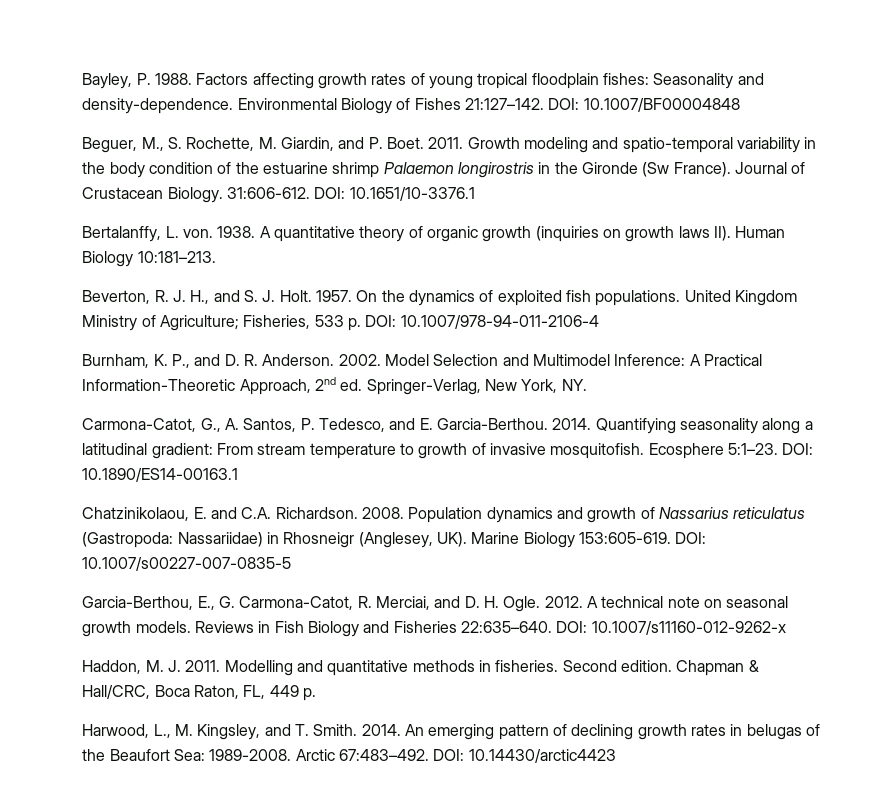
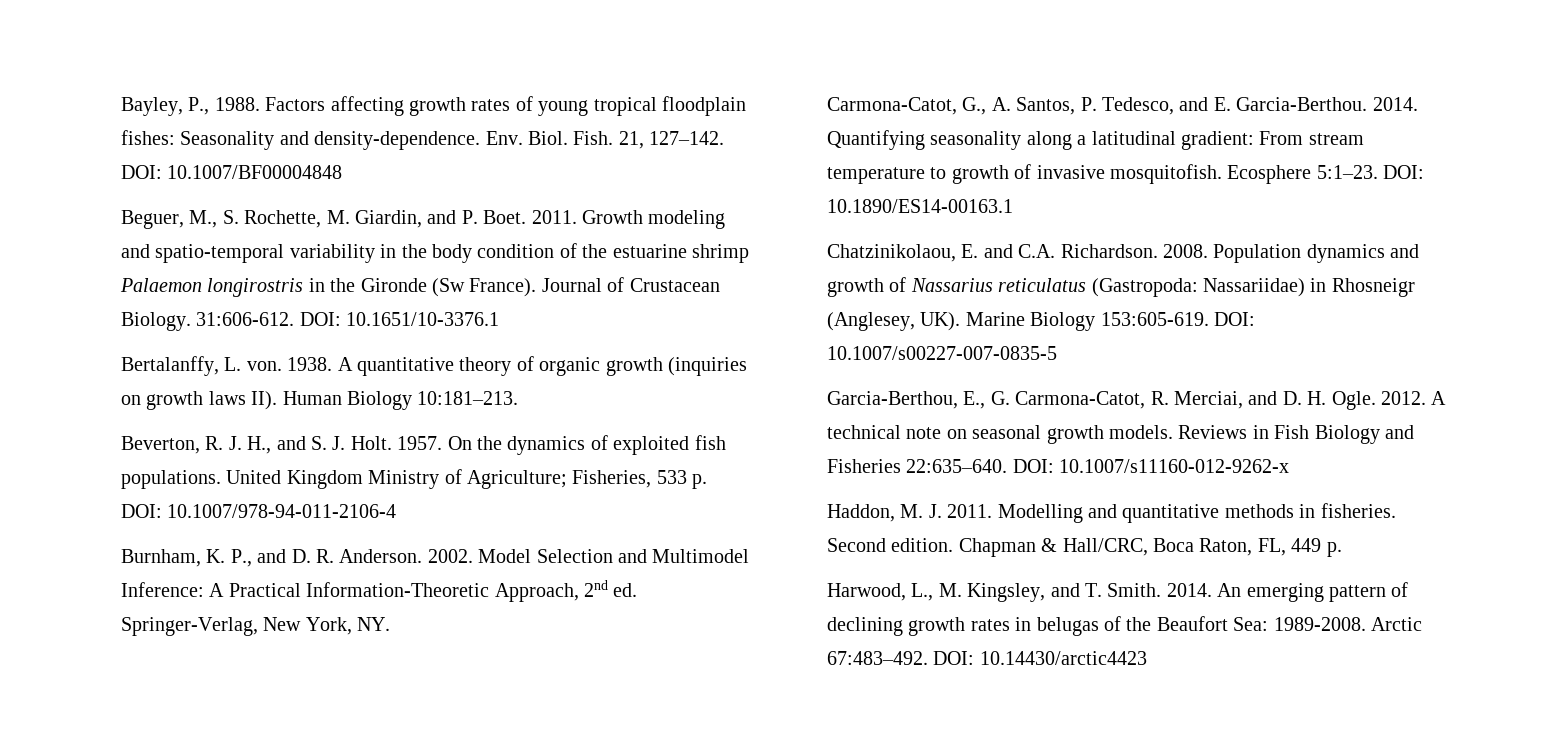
- Bayley, P. 1988.
+ Bayley, P., 1988.
- Environmental Biology of Fishes 21:127–142.
+ Env. Biol. Fish. 21, 127–142.

